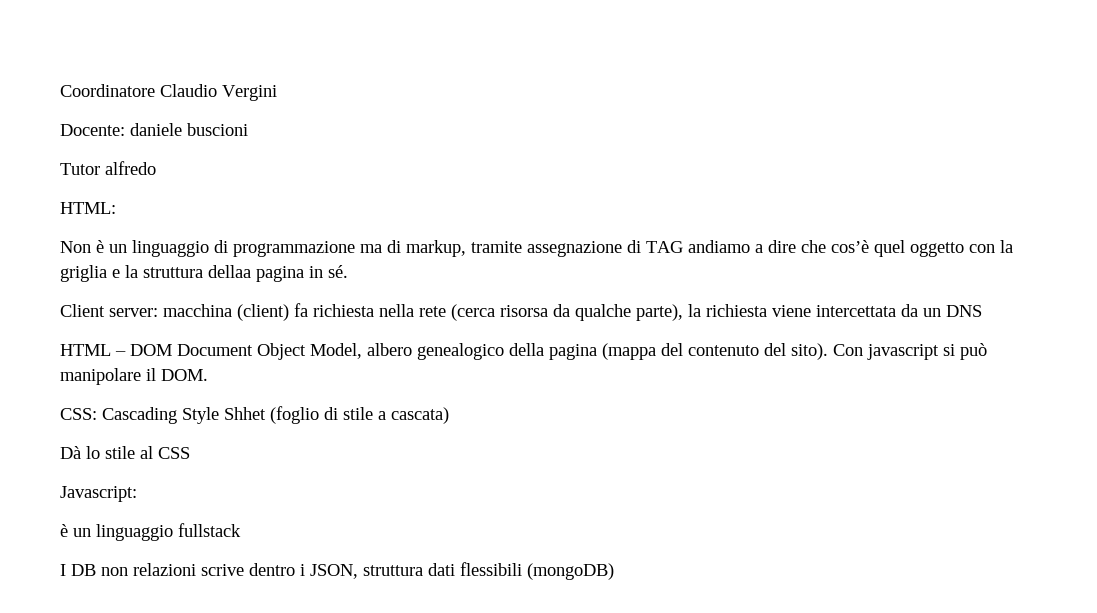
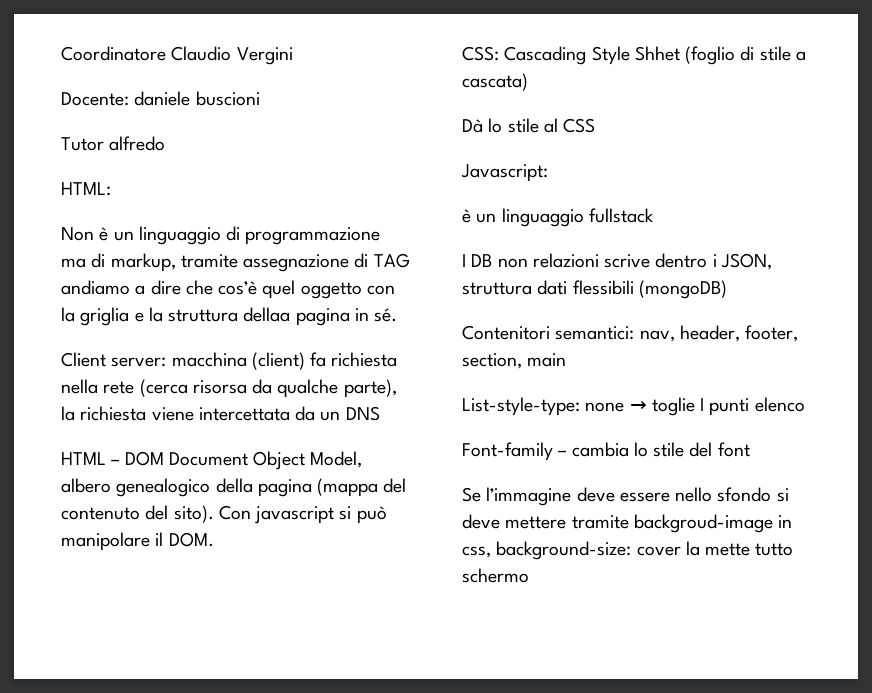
+ Contenitori semantici: nav, header, footer, section, main
+ List-style-type: none → toglie I punti elenco
+ Font-family – cambia lo stile del font
+ Se l’immagine deve essere nello sfondo si deve mettere tramite backgroud-image in css, background-size: cover la mette tutto schermo

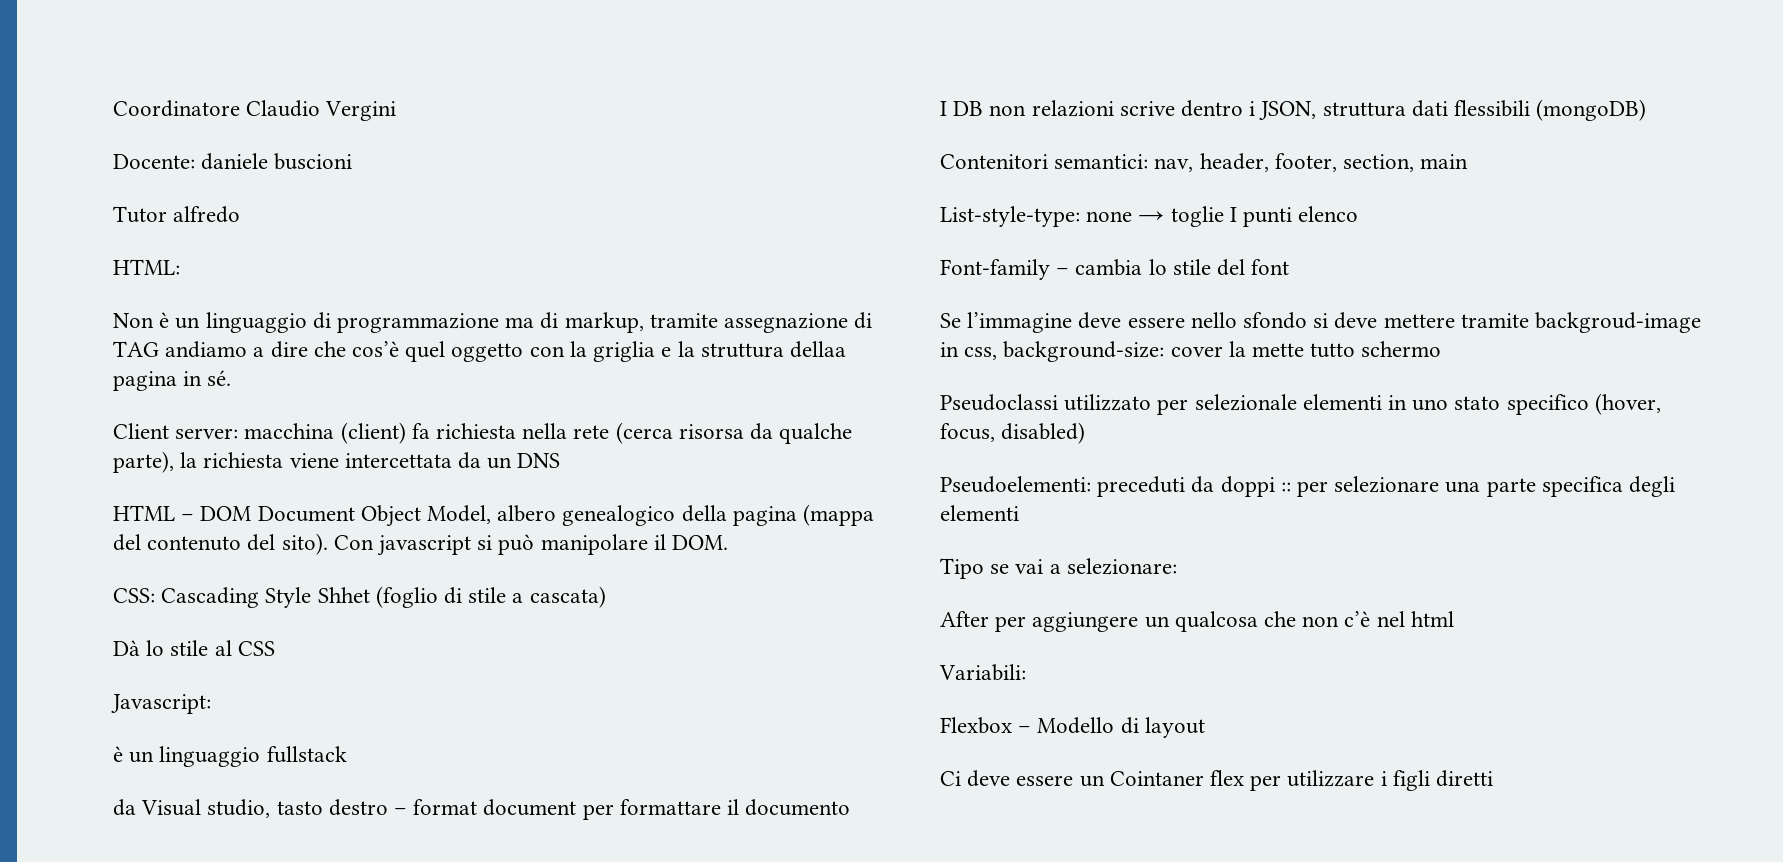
+ da Visual studio, tasto destro – format document per formattare il documento
+ Pseudoclassi utilizzato per selezionale elementi in uno stato specifico (hover, focus, disabled)
+ Pseudoelementi: preceduti da doppi :: per selezionare una parte specifica degli elementi
+ Tipo se vai a selezionare:
+ After per aggiungere un qualcosa che non c’è nel html
+ Variabili:
+ Flexbox – Modello di layout
+ Ci deve essere un Cointaner flex per utilizzare i figli diretti

